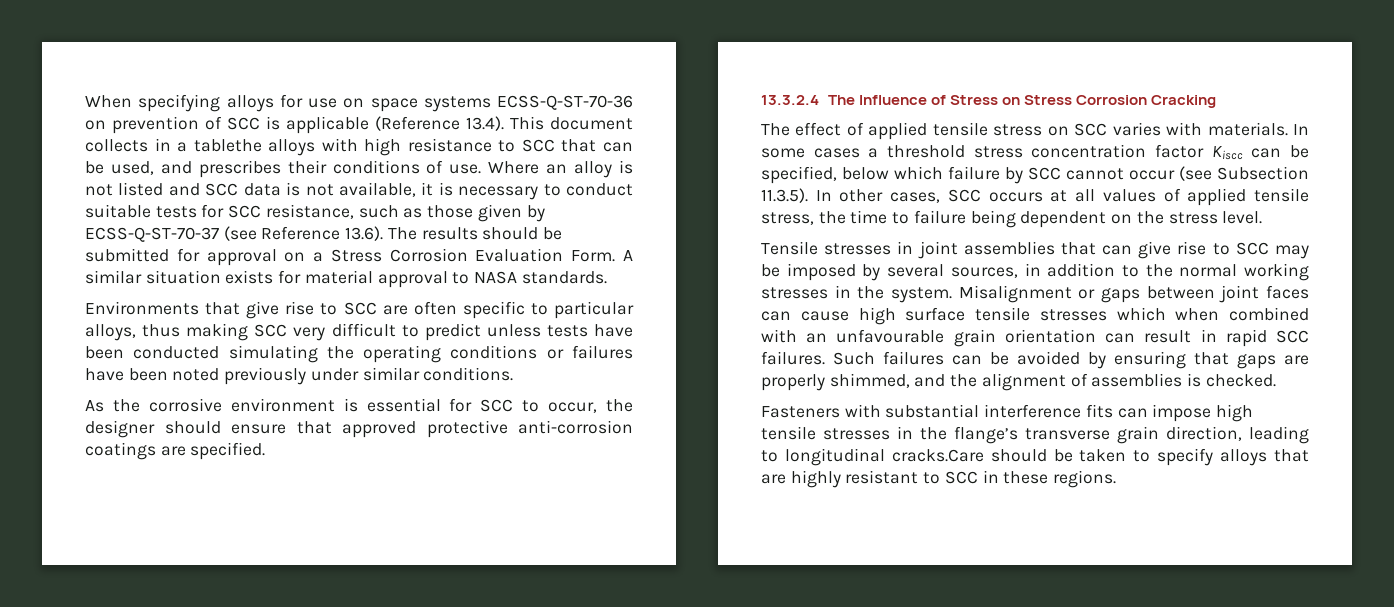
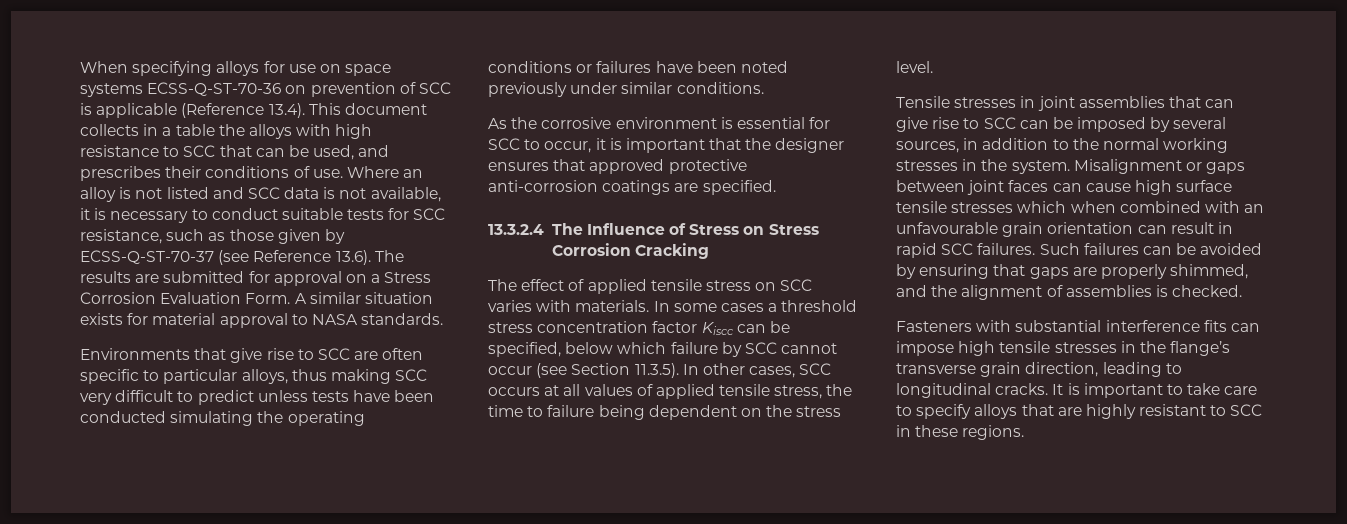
- When specifying alloys for use on space systems ECSS-Q-ST-70-36 on prevention of SCC is applicable (Reference 13.4). This document collects in a tablethe alloys with high resistance to SCC that can be used, and prescribes their conditions of use.
+ When specifying alloys for use on space systems ECSS-Q-ST-70-36 on prevention of SCC is applicable (Reference 13.4). This document collects in a table the alloys with high resistance to SCC that can be used, and prescribes their conditions of use.
- Where an alloy is not listed and SCC data is not available, it is necessary to conduct suitable tests for SCC resistance, such as those given by ECSS-Q-ST-70-37 (see Reference 13.6). The results should be submitted for approval on a Stress Corrosion Evaluation Form.
+ Where an alloy is not listed and SCC data is not available, it is necessary to conduct suitable tests for SCC resistance, such as those given by ECSS-Q-ST-70-37 (see Reference 13.6). The results are submitted for approval on a Stress Corrosion Evaluation Form.
- As the corrosive environment is essential for SCC to occur, the designer should ensure that approved protective anti-corrosion coatings are specified.
+ As the corrosive environment is essential for SCC to occur, it is important that the designer ensures that approved protective anti-corrosion coatings are specified.
- In some cases a threshold stress concentration factor Kiscc can be specified, below which failure by SCC cannot occur (see Subsection 11.3.5). In other cases, SCC occurs at all values of applied tensile stress, the time to failure being dependent on the stress level.
+ In some cases a threshold stress concentration factor Kiscc can be specified, below which failure by SCC cannot occur (see Section 11.3.5). In other cases, SCC occurs at all values of applied tensile stress, the time to failure being dependent on the stress level.
- Tensile stresses in joint assemblies that can give rise to SCC may be imposed by several sources, in addition to the normal working stresses in the system.
+ Tensile stresses in joint assemblies that can give rise to SCC can be imposed by several sources, in addition to the normal working stresses in the system.
- Fasteners with substantial interference fits can impose high tensile stresses in the flange’s transverse grain direction, leading to longitudinal cracks.Care should be taken to specify alloys that are highly resistant to SCC in these regions.
+ Fasteners with substantial interference fits can impose high tensile stresses in the flange’s transverse grain direction, leading to longitudinal cracks. It is important to take care to specify alloys that are highly resistant to SCC in these regions.

